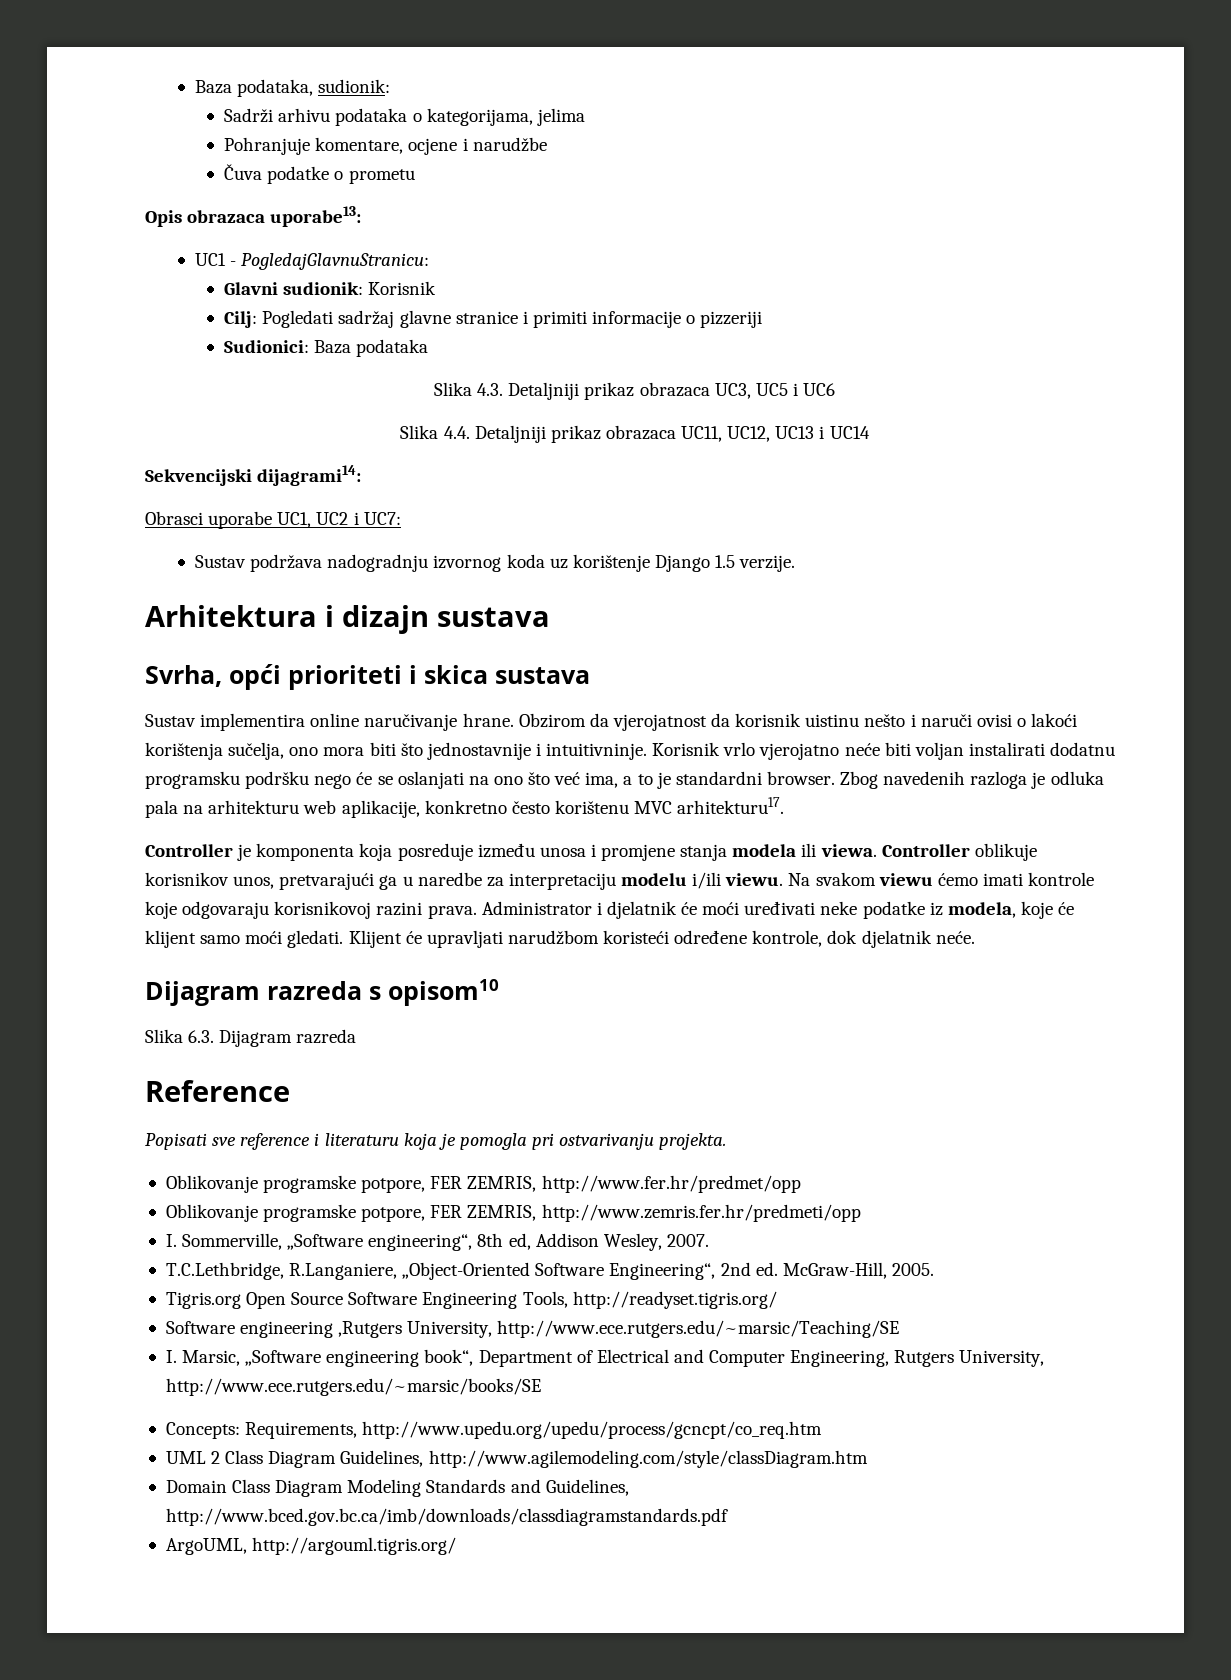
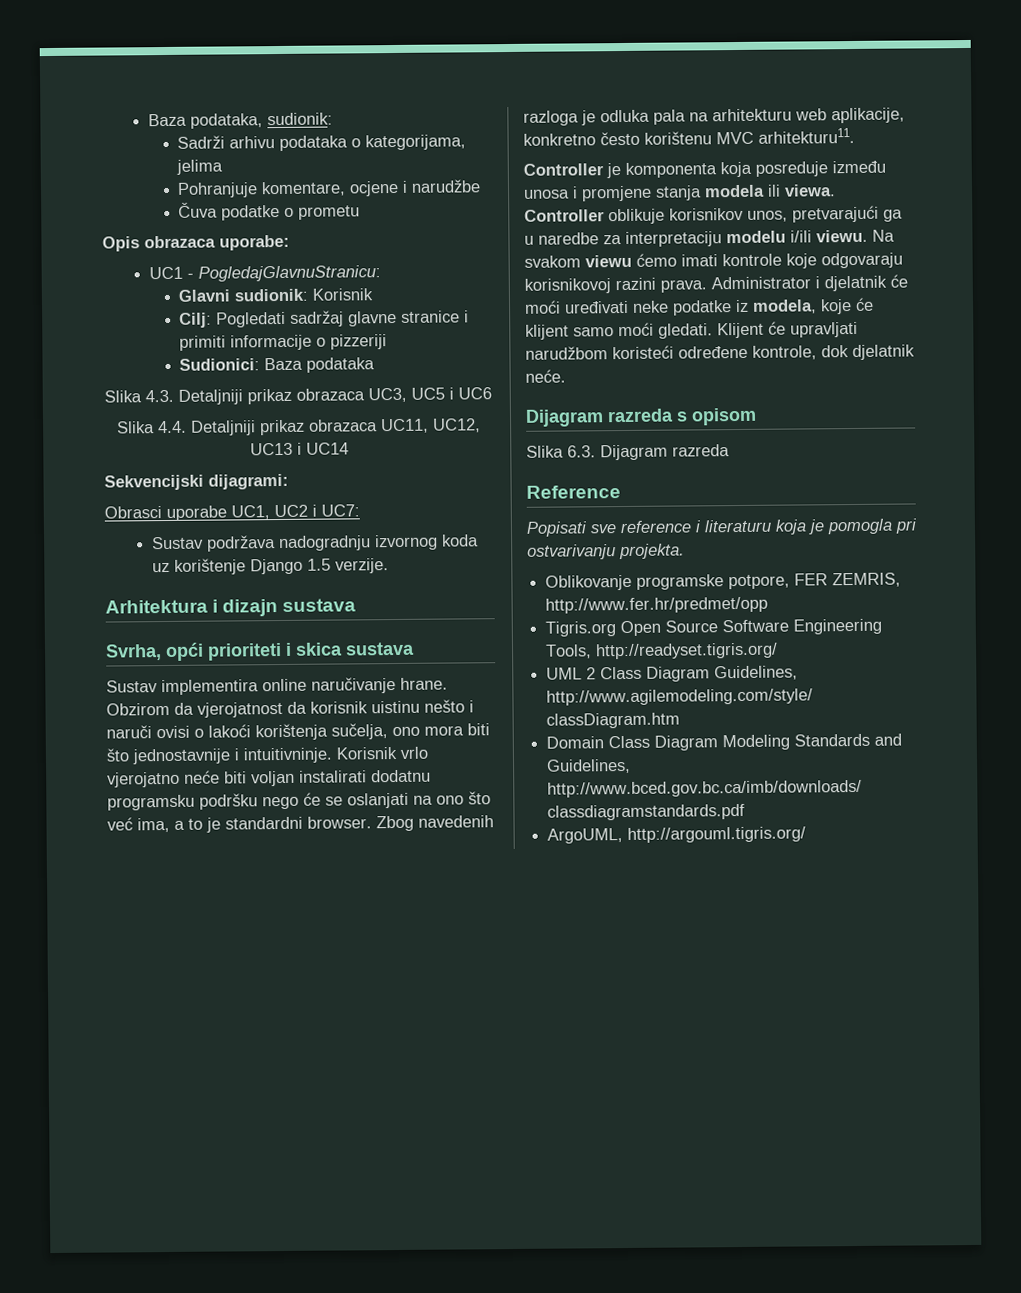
- Opis obrazaca uporabe13:
+ Opis obrazaca uporabe:
- Sekvencijski dijagrami14:
+ Sekvencijski dijagrami:
- Zbog navedenih razloga je odluka pala na arhitekturu web aplikacije, konkretno često korištenu MVC arhitekturu17.
+ Zbog navedenih razloga je odluka pala na arhitekturu web aplikacije, konkretno često korištenu MVC arhitekturu11.
- Dijagram razreda s opisom10
+ Dijagram razreda s opisom
- Oblikovanje programske potpore, FER ZEMRIS, http://www.zemris.fer.hr/predmeti/opp
- I. Sommerville, „Software engineering“, 8th ed, Addison Wesley, 2007.
- T.C.Lethbridge, R.Langaniere, „Object-Oriented Software Engineering“, 2nd ed. McGraw-Hill, 2005.
- Software engineering ,Rutgers University, http://www.ece.rutgers.edu/~marsic/Teaching/SE
- I. Marsic, „Software engineering book“, Department of Electrical and Computer Engineering, Rutgers University, http://www.ece.rutgers.edu/~marsic/books/SE
- Concepts: Requirements, http://www.upedu.org/upedu/process/gcncpt/co_req.htm

